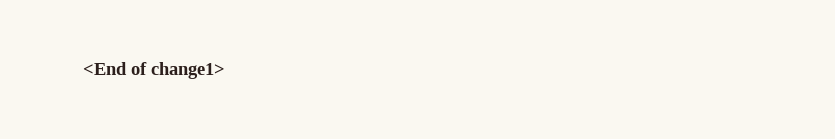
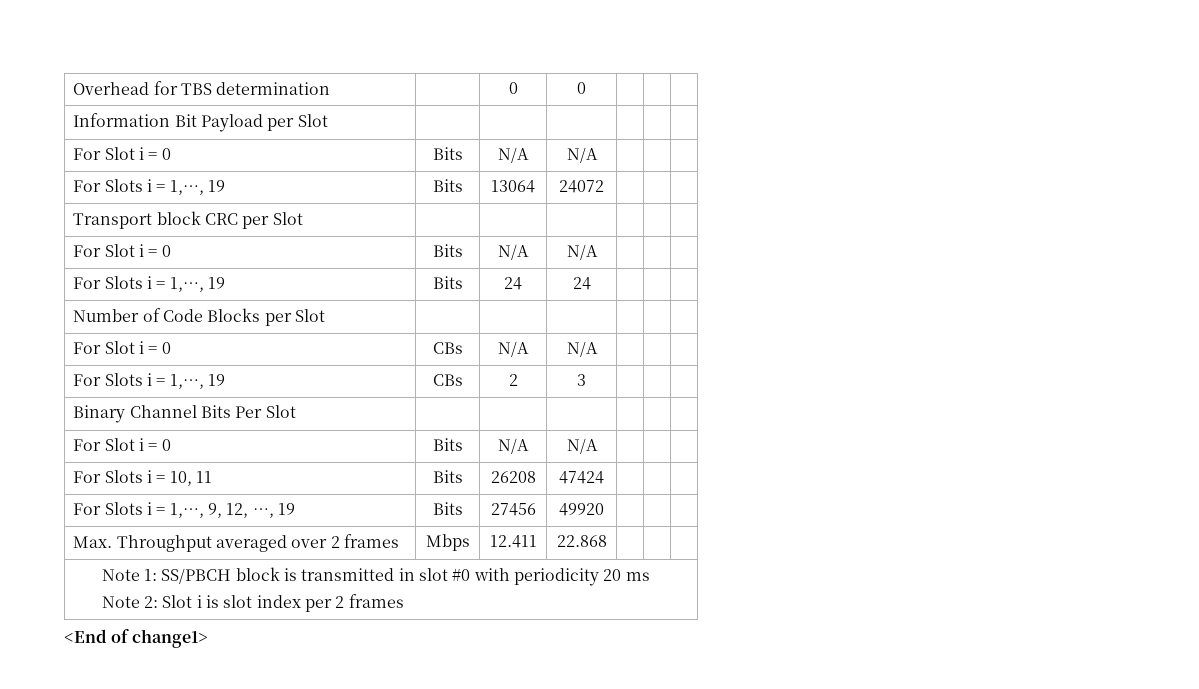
+ Overhead for TBS determination | | 0 | 0 | | |
+ Information Bit Payload per Slot | | | | | |
+ For Slot i = 0 | Bits | N/A | N/A | | |
+ For Slots i = 1,…, 19 | Bits | 13064 | 24072 | | |
+ Transport block CRC per Slot | | | | | |
+ For Slot i = 0 | Bits | N/A | N/A | | |
+ For Slots i = 1,…, 19 | Bits | 24 | 24 | | |
+ Number of Code Blocks per Slot | | | | | |
+ For Slot i = 0 | CBs | N/A | N/A | | |
+ For Slots i = 1,…, 19 | CBs | 2 | 3 | | |
+ Binary Channel Bits Per Slot | | | | | |
+ For Slot i = 0 | Bits | N/A | N/A | | |
+ For Slots i = 10, 11 | Bits | 26208 | 47424 | | |
+ For Slots i = 1,…, 9, 12, …, 19 | Bits | 27456 | 49920 | | |
+ Max. Throughput averaged over 2 frames | Mbps | 12.411 | 22.868 | | |
+ Note 1: SS/PBCH block is transmitted in slot #0 with periodicity 20 ms
+ Note 2: Slot i is slot index per 2 frames

